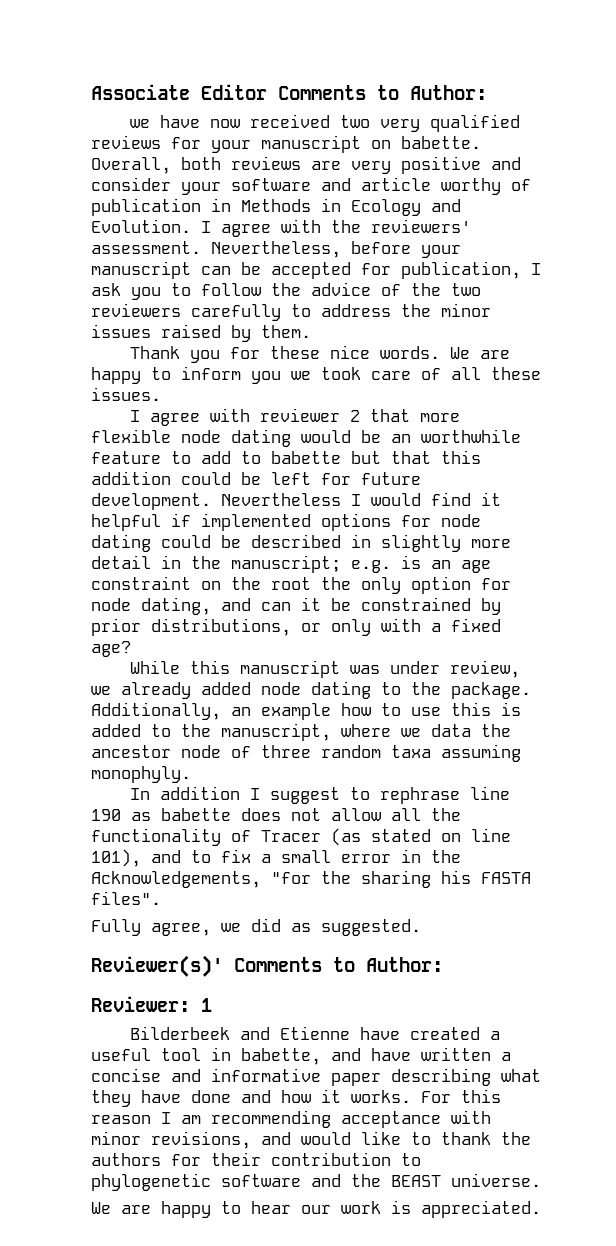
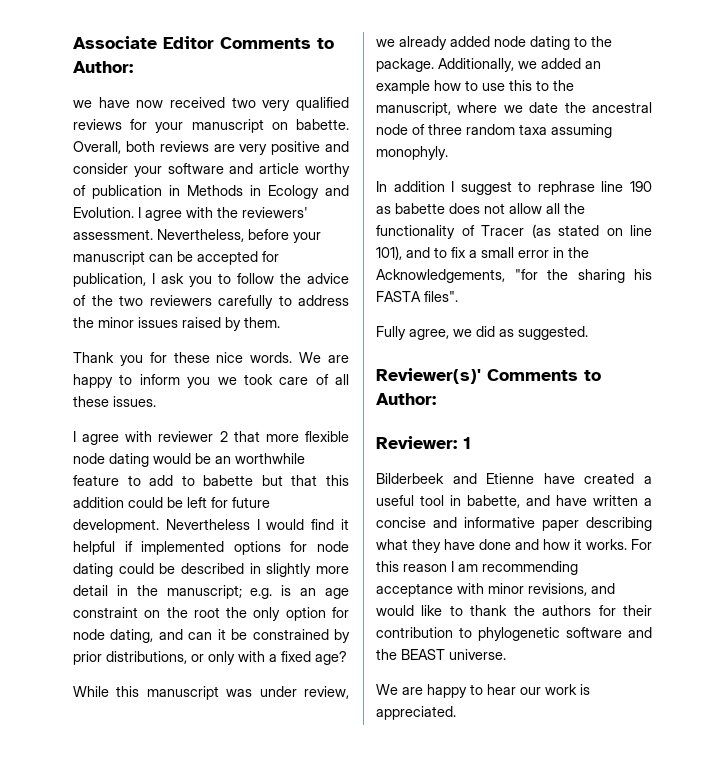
- Additionally, an example how to use this is added to the manuscript, where we data the ancestor node of three random taxa assuming monophyly.
+ Additionally, we added an example how to use this to the manuscript, where we date the ancestral node of three random taxa assuming monophyly.

